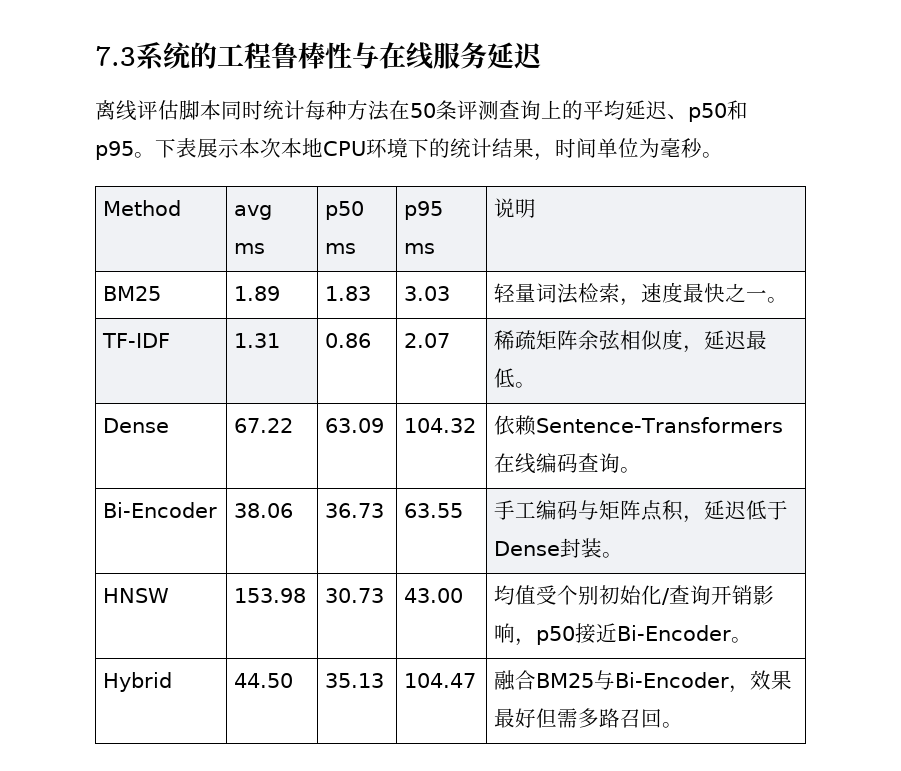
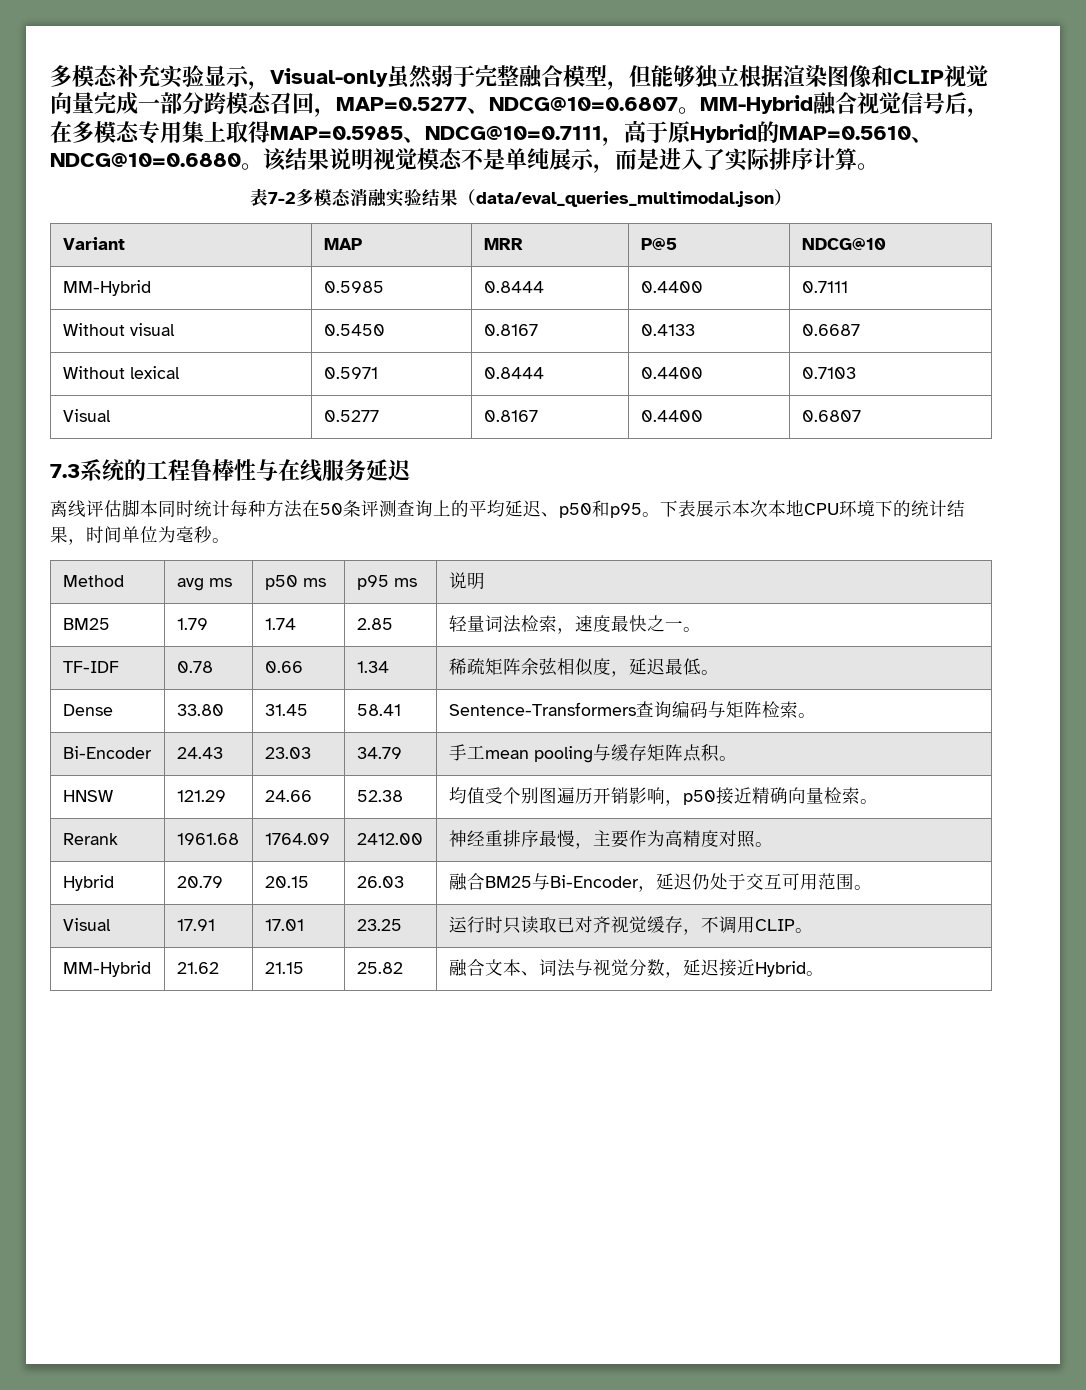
+ 多模态补充实验显示，Visual-only虽然弱于完整融合模型，但能够独立根据渲染图像和CLIP视觉向量完成一部分跨模态召回，MAP=0.5277、NDCG@10=0.6807。MM-Hybrid融合视觉信号后，在多模态专用集上取得MAP=0.5985、NDCG@10=0.7111，高于原Hybrid的MAP=0.5610、NDCG@10=0.6880。该结果说明视觉模态不是单纯展示，而是进入了实际排序计算。
+ 表7-2多模态消融实验结果（data/eval_queries_multimodal.json）
+ Variant | MAP | MRR | P@5 | NDCG@10
+ MM-Hybrid | 0.5985 | 0.8444 | 0.4400 | 0.7111
+ Without visual | 0.5450 | 0.8167 | 0.4133 | 0.6687
+ Without lexical | 0.5971 | 0.8444 | 0.4400 | 0.7103
+ Visual | 0.5277 | 0.8167 | 0.4400 | 0.6807
- BM25 | 1.89 | 1.83 | 3.03 | 轻量词法检索，速度最快之一。
+ BM25 | 1.79 | 1.74 | 2.85 | 轻量词法检索，速度最快之一。
- TF-IDF | 1.31 | 0.86 | 2.07 | 稀疏矩阵余弦相似度，延迟最低。
+ TF-IDF | 0.78 | 0.66 | 1.34 | 稀疏矩阵余弦相似度，延迟最低。
- Dense | 67.22 | 63.09 | 104.32 | 依赖Sentence-Transformers在线编码查询。
- Bi-Encoder | 38.06 | 36.73 | 63.55 | 手工编码与矩阵点积，延迟低于Dense封装。
+ Dense | 33.80 | 31.45 | 58.41 | Sentence-Transformers查询编码与矩阵检索。
+ Bi-Encoder | 24.43 | 23.03 | 34.79 | 手工mean pooling与缓存矩阵点积。
- HNSW | 153.98 | 30.73 | 43.00 | 均值受个别初始化/查询开销影响，p50接近Bi-Encoder。
+ HNSW | 121.29 | 24.66 | 52.38 | 均值受个别图遍历开销影响，p50接近精确向量检索。
+ Rerank | 1961.68 | 1764.09 | 2412.00 | 神经重排序最慢，主要作为高精度对照。
- Hybrid | 44.50 | 35.13 | 104.47 | 融合BM25与Bi-Encoder，效果最好但需多路召回。
+ Hybrid | 20.79 | 20.15 | 26.03 | 融合BM25与Bi-Encoder，延迟仍处于交互可用范围。
+ Visual | 17.91 | 17.01 | 23.25 | 运行时只读取已对齐视觉缓存，不调用CLIP。
+ MM-Hybrid | 21.62 | 21.15 | 25.82 | 融合文本、词法与视觉分数，延迟接近Hybrid。

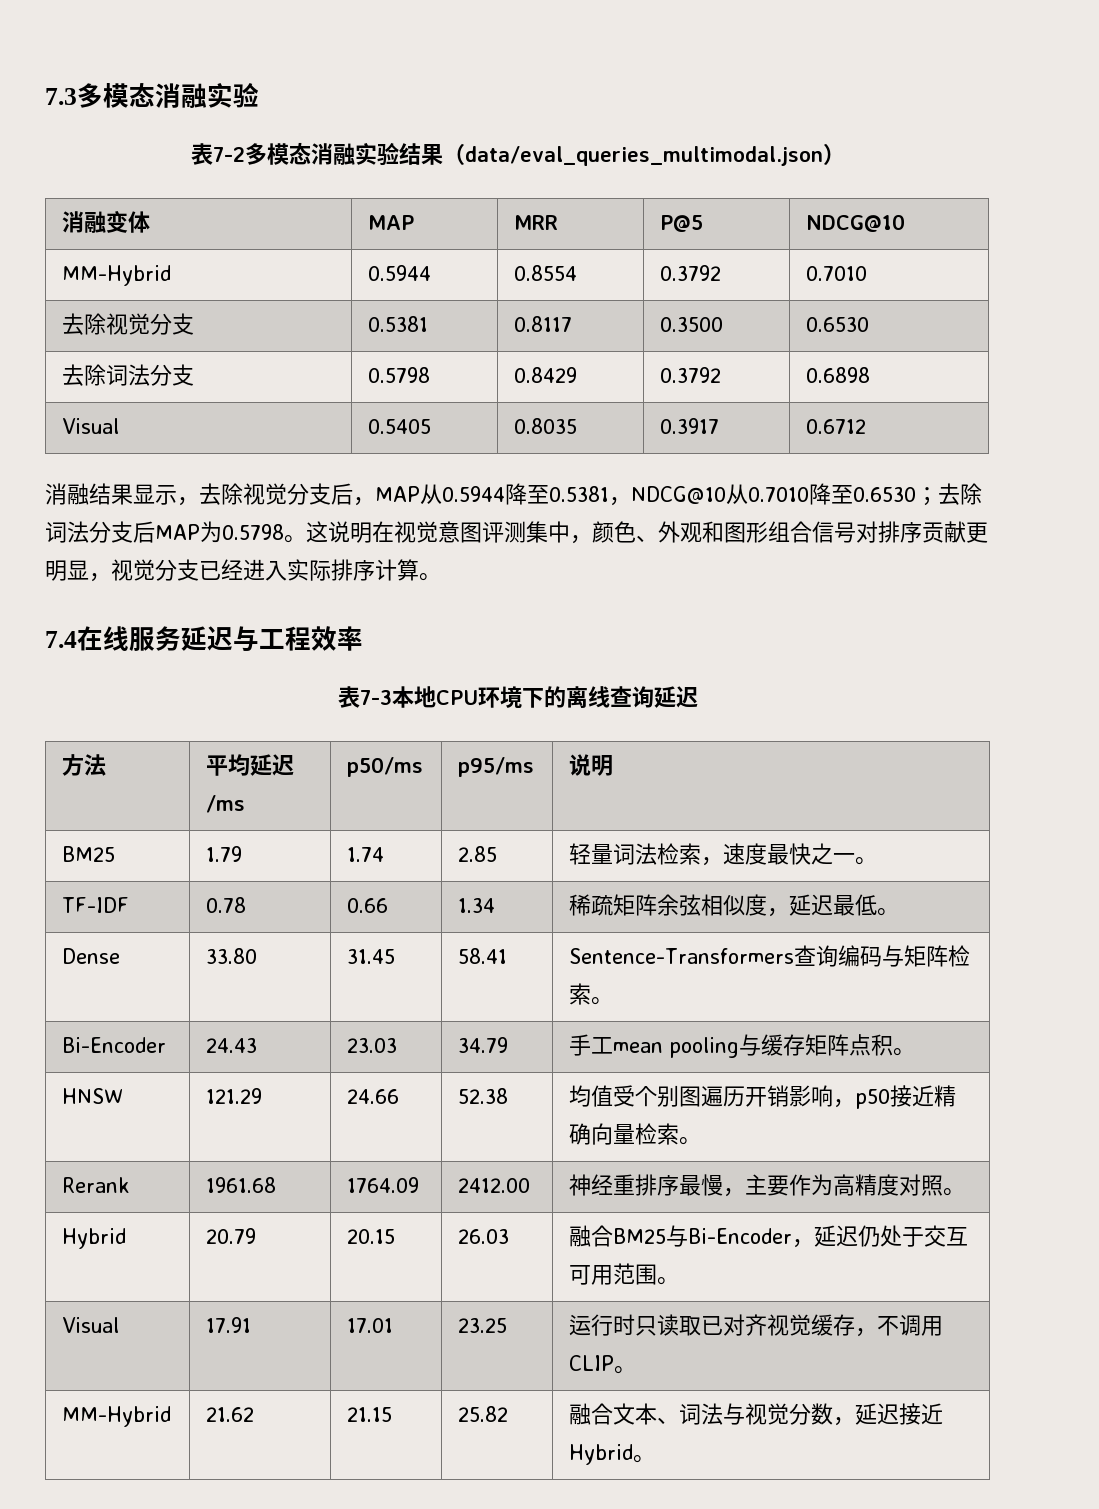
- 多模态补充实验显示，Visual-only虽然弱于完整融合模型，但能够独立根据渲染图像和CLIP视觉向量完成一部分跨模态召回，MAP=0.5277、NDCG@10=0.6807。MM-Hybrid融合视觉信号后，在多模态专用集上取得MAP=0.5985、NDCG@10=0.7111，高于原Hybrid的MAP=0.5610、NDCG@10=0.6880。该结果说明视觉模态不是单纯展示，而是进入了实际排序计算。
+ 7.3多模态消融实验
- Variant | MAP | MRR | P@5 | NDCG@10
+ 消融变体 | MAP | MRR | P@5 | NDCG@10
- MM-Hybrid | 0.5985 | 0.8444 | 0.4400 | 0.7111
- Without visual | 0.5450 | 0.8167 | 0.4133 | 0.6687
- Without lexical | 0.5971 | 0.8444 | 0.4400 | 0.7103
- Visual | 0.5277 | 0.8167 | 0.4400 | 0.6807
- 7.3系统的工程鲁棒性与在线服务延迟
- 离线评估脚本同时统计每种方法在50条评测查询上的平均延迟、p50和p95。下表展示本次本地CPU环境下的统计结果，时间单位为毫秒。
- Method | avg ms | p50 ms | p95 ms | 说明
+ MM-Hybrid | 0.5944 | 0.8554 | 0.3792 | 0.7010
+ 去除视觉分支 | 0.5381 | 0.8117 | 0.3500 | 0.6530
+ 去除词法分支 | 0.5798 | 0.8429 | 0.3792 | 0.6898
+ Visual | 0.5405 | 0.8035 | 0.3917 | 0.6712
+ 消融结果显示，去除视觉分支后，MAP从0.5944降至0.5381，NDCG@10从0.7010降至0.6530；去除词法分支后MAP为0.5798。这说明在视觉意图评测集中，颜色、外观和图形组合信号对排序贡献更明显，视觉分支已经进入实际排序计算。
+ 7.4在线服务延迟与工程效率
+ 表7-3本地CPU环境下的离线查询延迟
+ 方法 | 平均延迟/ms | p50/ms | p95/ms | 说明

